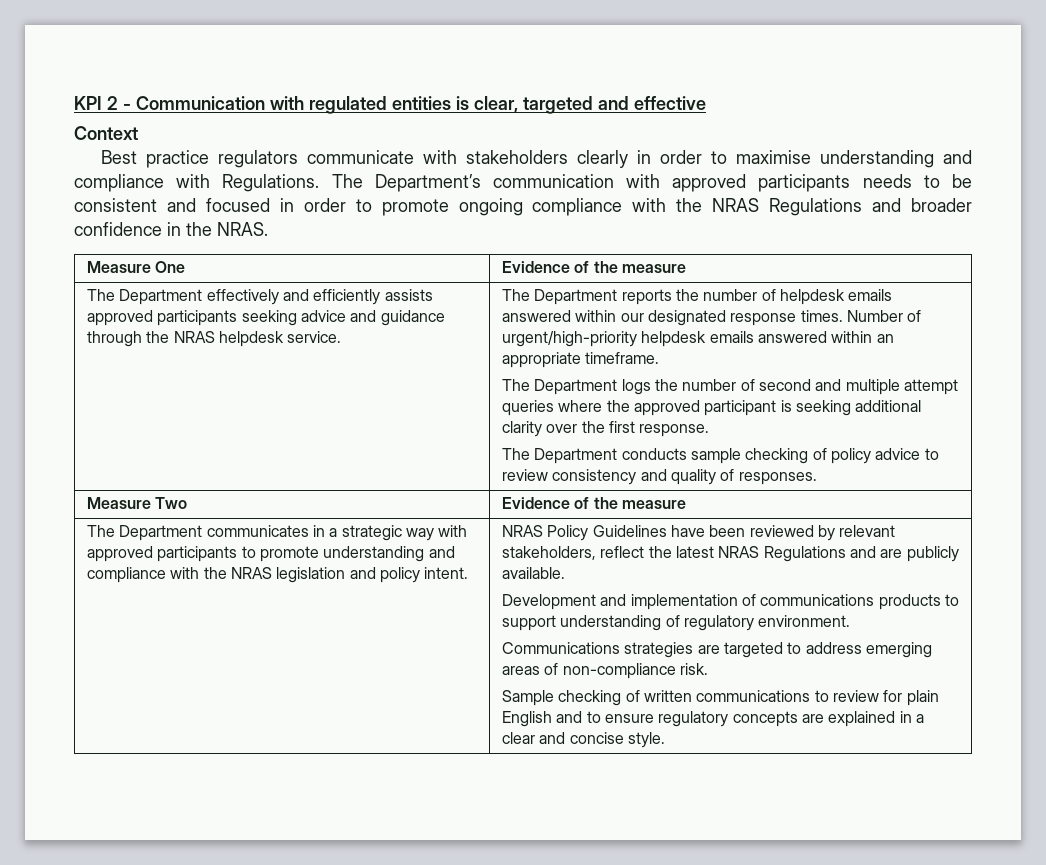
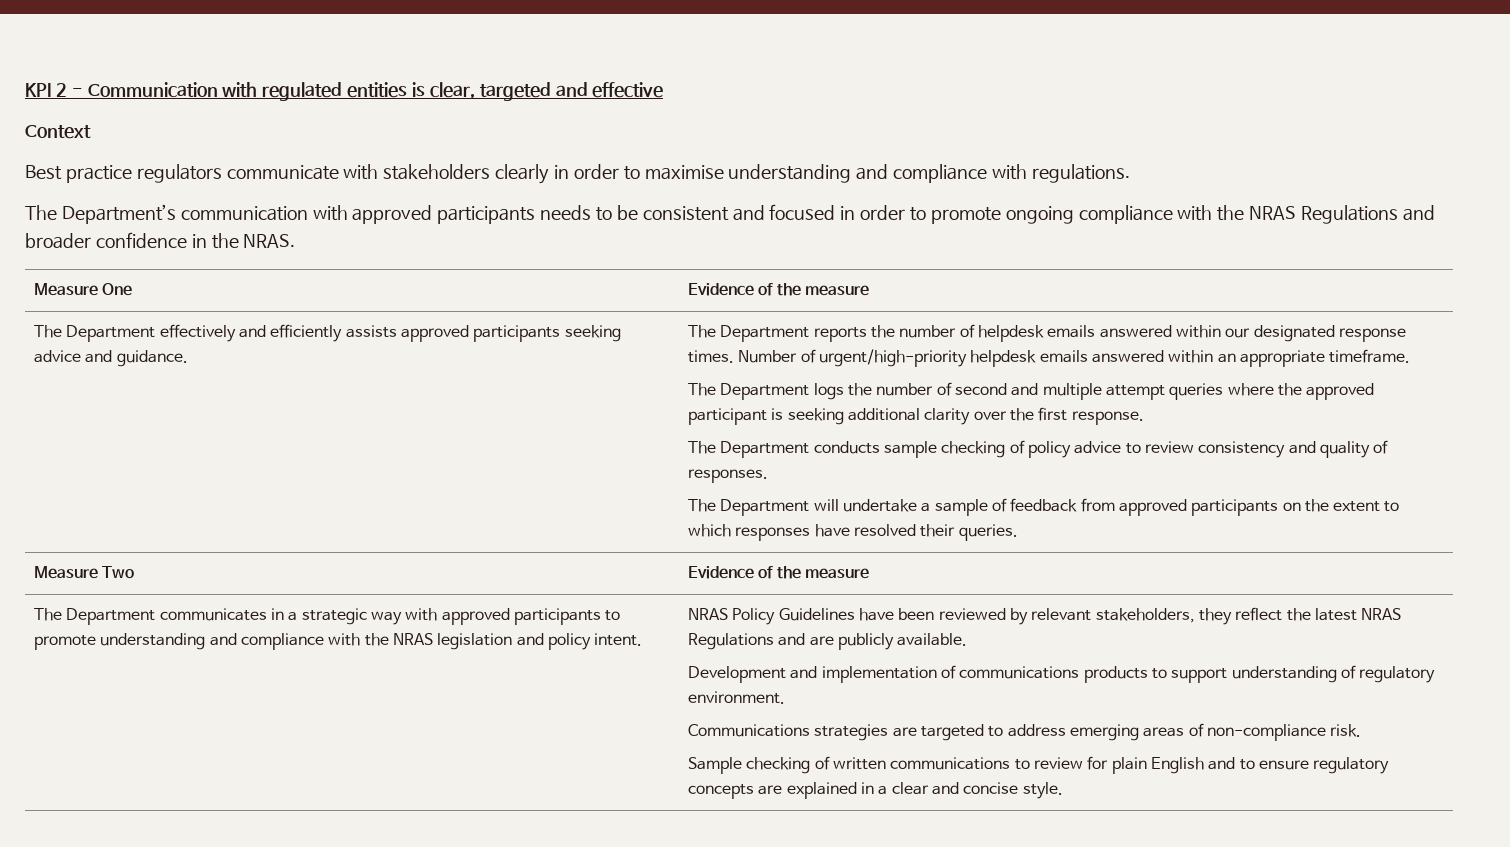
- Best practice regulators communicate with stakeholders clearly in order to maximise understanding and compliance with Regulations. The Department’s communication with approved participants needs to be consistent and focused in order to promote ongoing compliance with the NRAS Regulations and broader confidence in the NRAS.
+ Best practice regulators communicate with stakeholders clearly in order to maximise understanding and compliance with regulations.
+ The Department’s communication with approved participants needs to be consistent and focused in order to promote ongoing compliance with the NRAS Regulations and broader confidence in the NRAS.
- The Department effectively and efficiently assists approved participants seeking advice and guidance through the NRAS helpdesk service.
+ The Department effectively and efficiently assists approved participants seeking advice and guidance.
+ The Department will undertake a sample of feedback from approved participants on the extent to which responses have resolved their queries.
- NRAS Policy Guidelines have been reviewed by relevant stakeholders, reflect the latest NRAS Regulations and are publicly available.
+ NRAS Policy Guidelines have been reviewed by relevant stakeholders, they reflect the latest NRAS Regulations and are publicly available.

